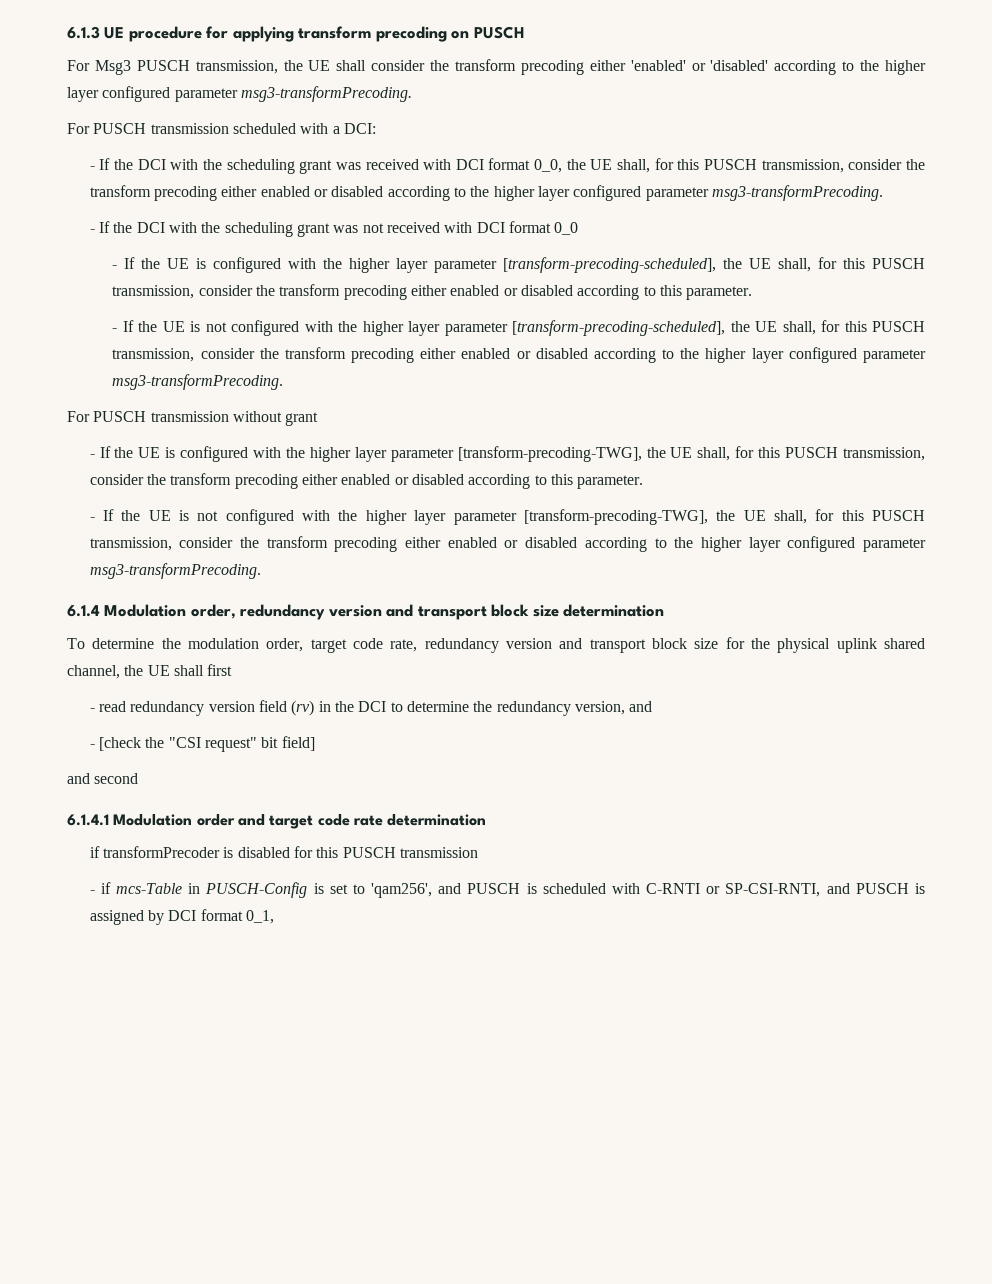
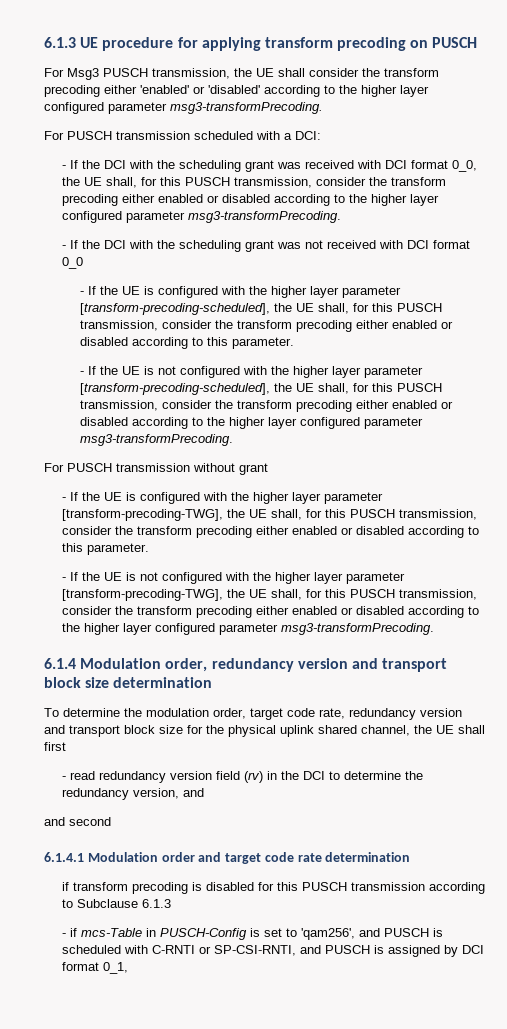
- - [check the "CSI request" bit field]
- if transformPrecoder is disabled for this PUSCH transmission
+ if transform precoding is disabled for this PUSCH transmission according to Subclause 6.1.3

